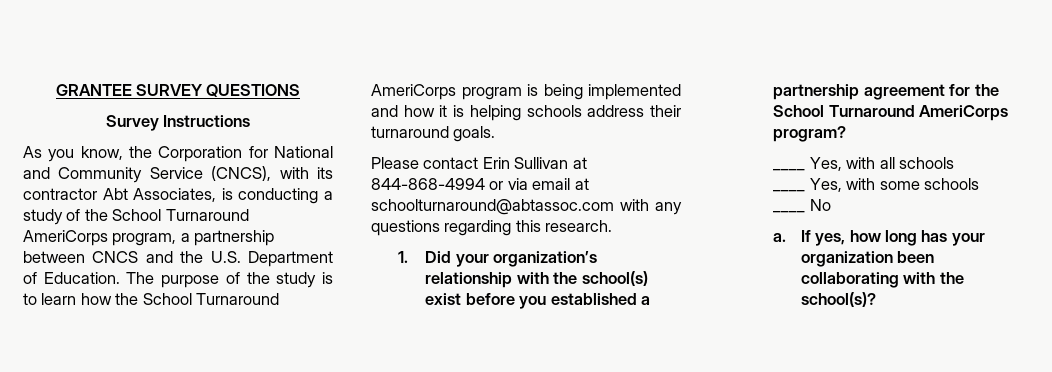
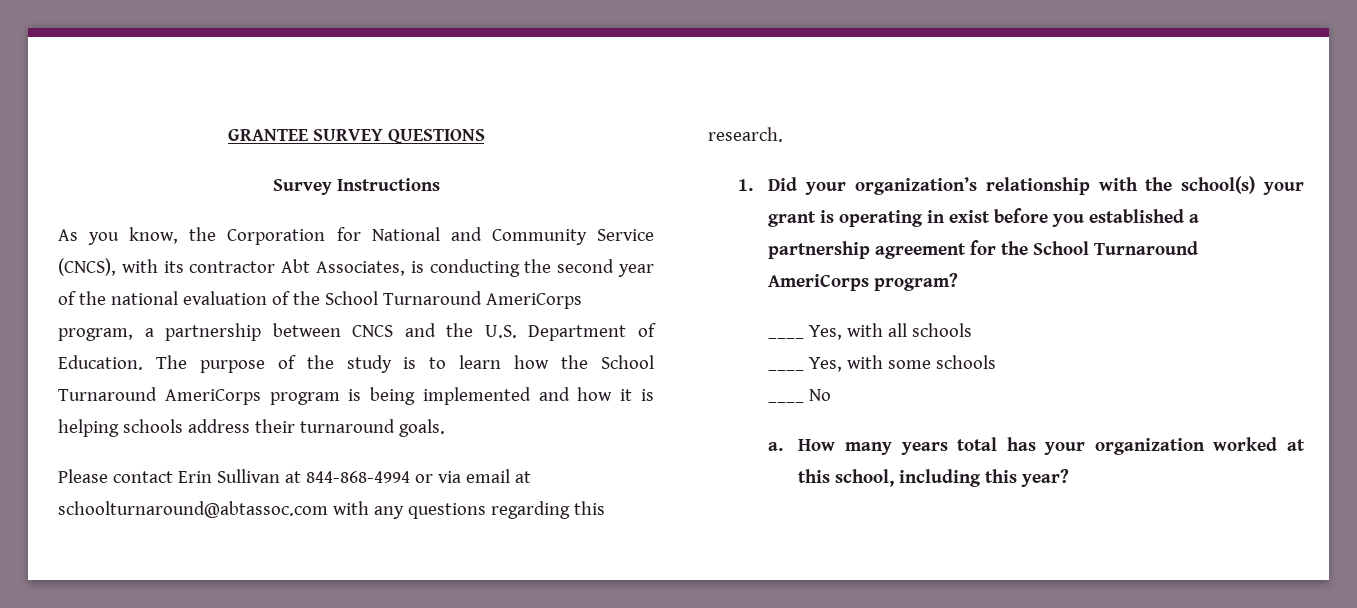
- As you know, the Corporation for National and Community Service (CNCS), with its contractor Abt Associates, is conducting a study of the School Turnaround AmeriCorps program, a partnership between CNCS and the U.S. Department of Education.
+ As you know, the Corporation for National and Community Service (CNCS), with its contractor Abt Associates, is conducting the second year of the national evaluation of the School Turnaround AmeriCorps program, a partnership between CNCS and the U.S. Department of Education.
- 1. Did your organization’s relationship with the school(s) exist before you established a partnership agreement for the School Turnaround AmeriCorps program?
+ 1. Did your organization’s relationship with the school(s) your grant is operating in exist before you established a partnership agreement for the School Turnaround AmeriCorps program?
- If yes, how long has your organization been collaborating with the school(s)?
+ How many years total has your organization worked at this school, including this year?

